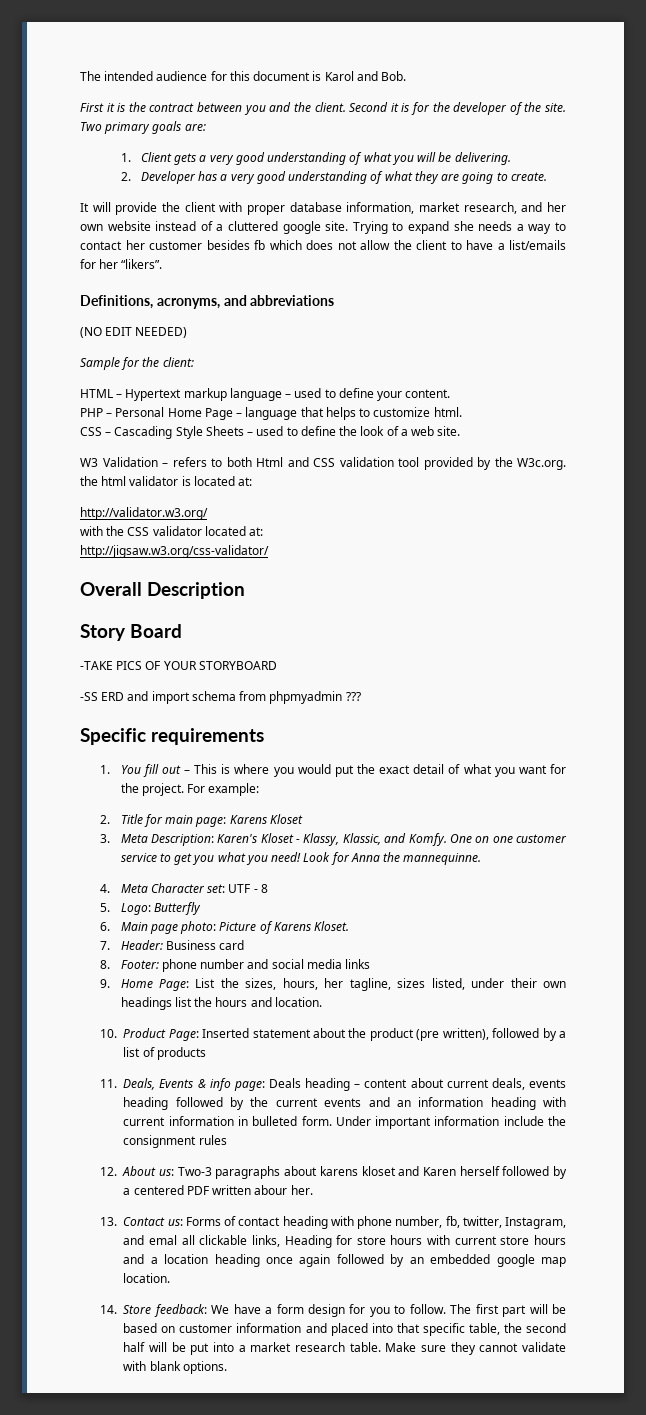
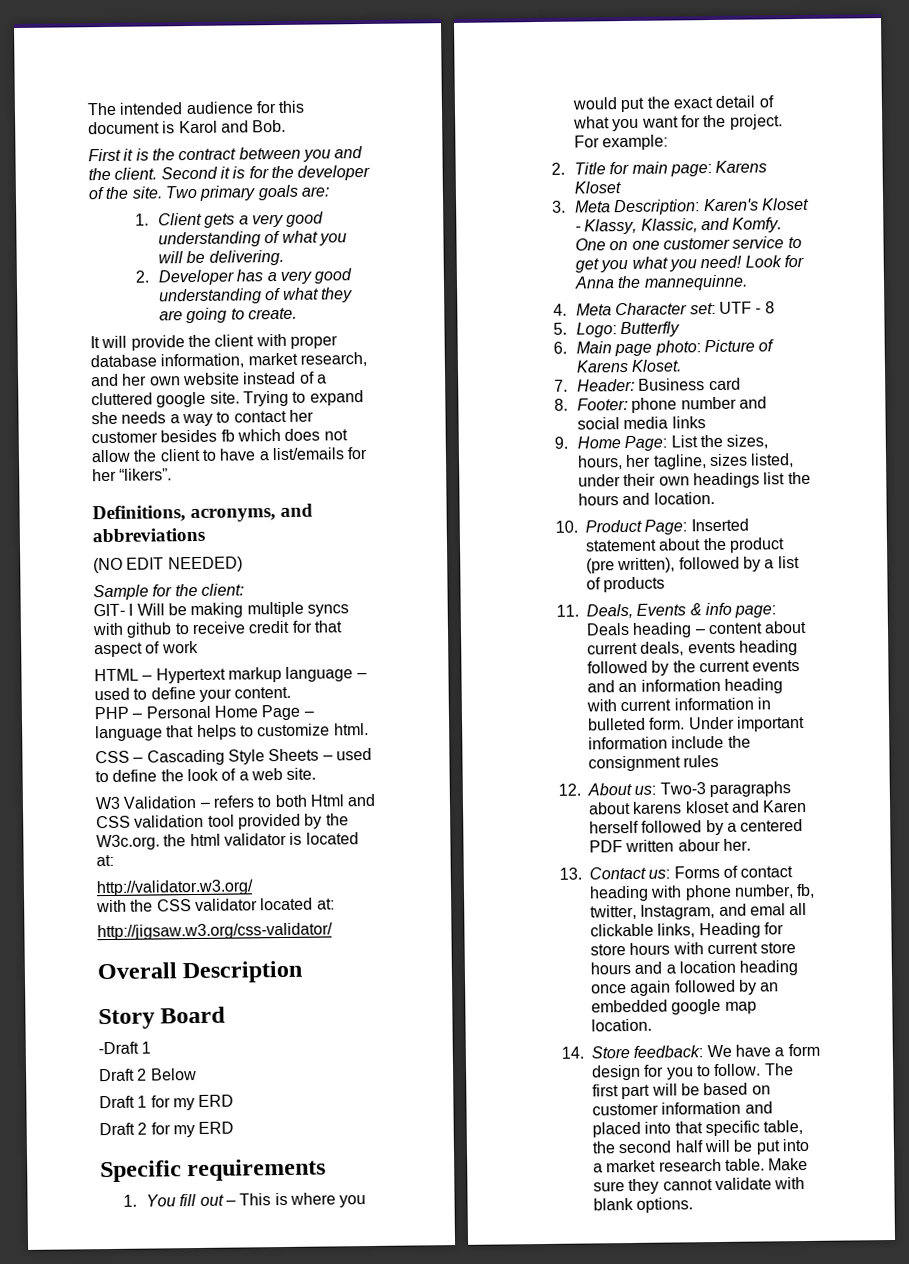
+ GIT- I Will be making multiple syncs with github to receive credit for that aspect of work
- -TAKE PICS OF YOUR STORYBOARD
- -SS ERD and import schema from phpmyadmin ???
+ -Draft 1
+ Draft 2 Below
+ Draft 1 for my ERD
+ Draft 2 for my ERD

